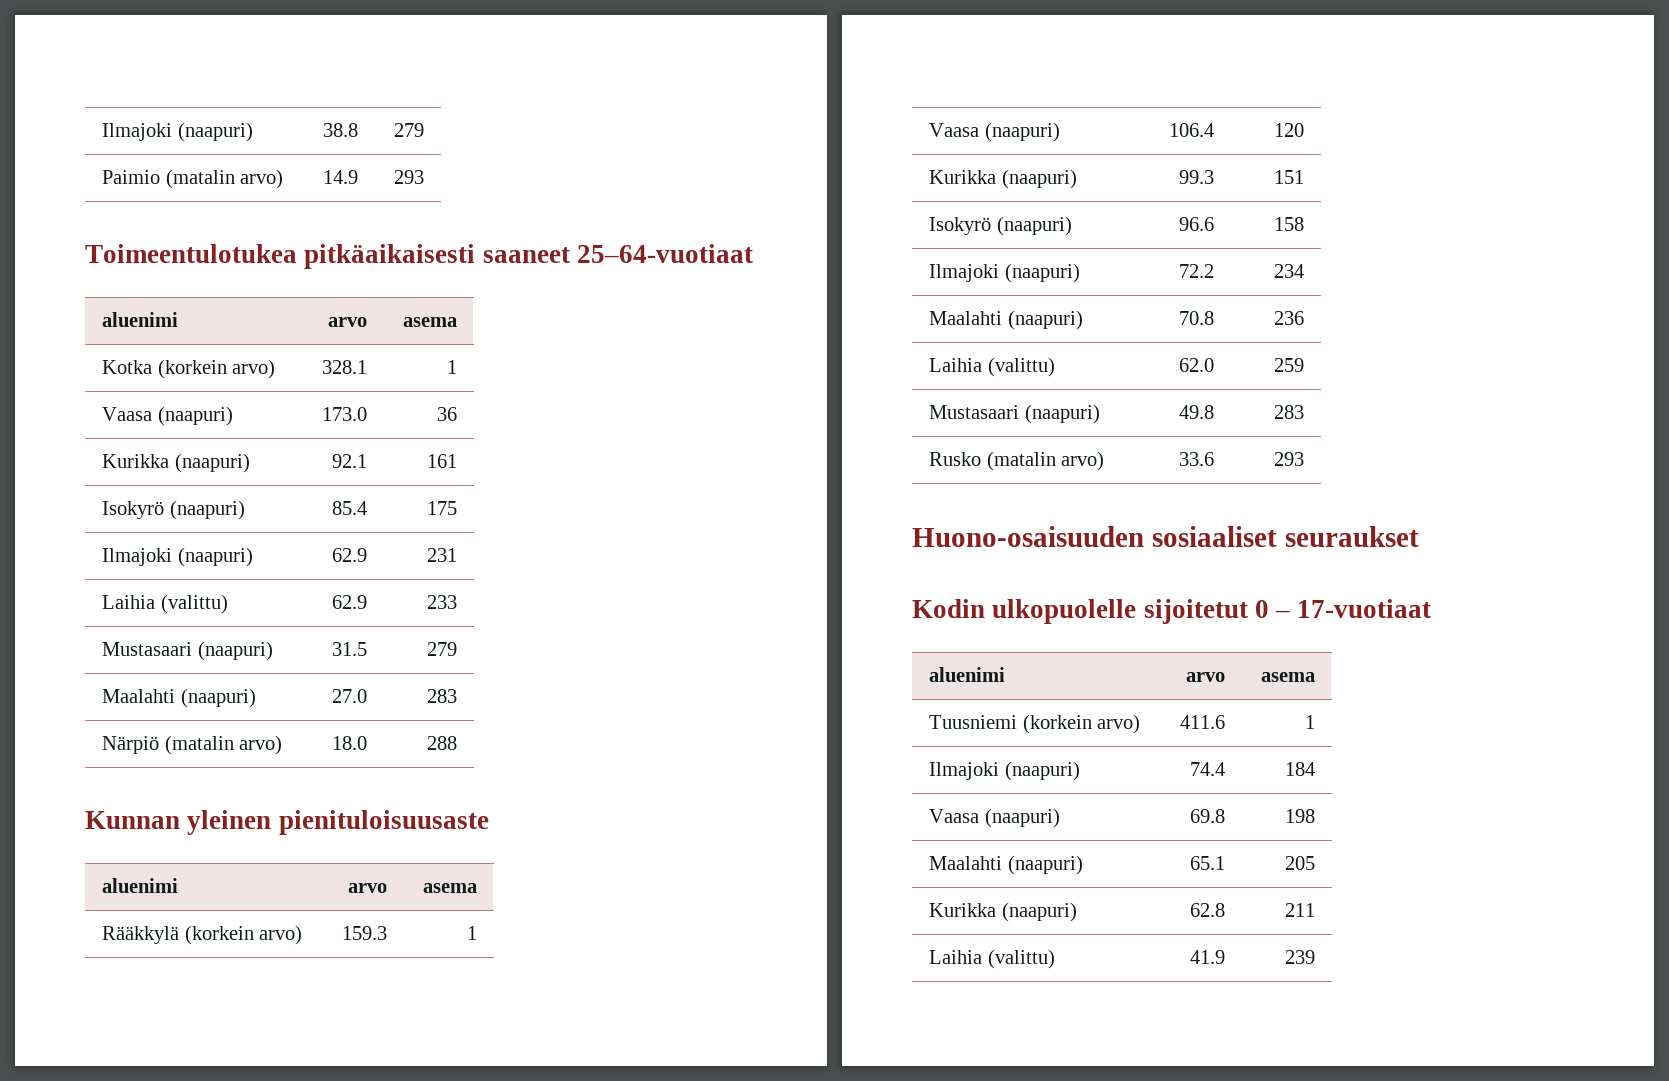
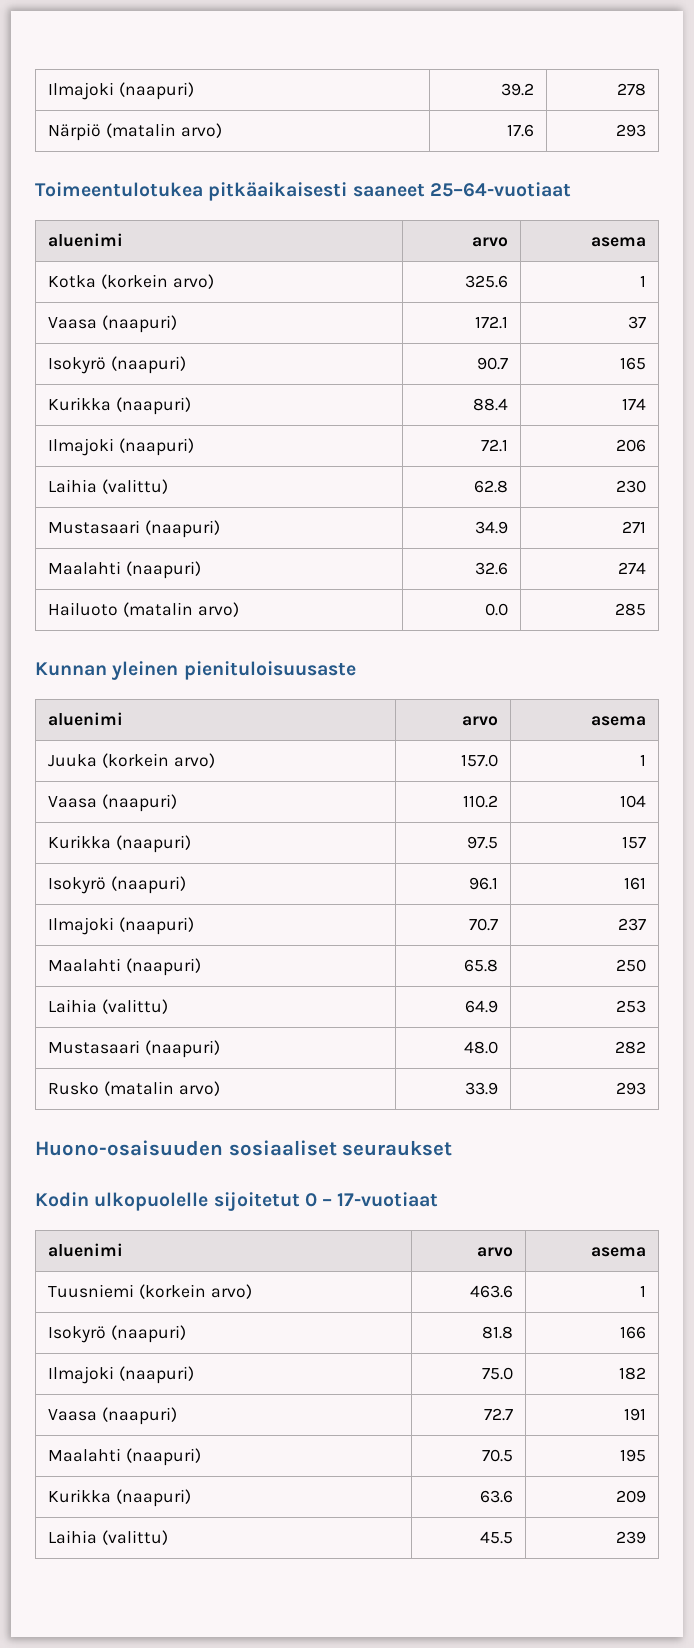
- Ilmajoki (naapuri) | 38.8 | 279
- Paimio (matalin arvo) | 14.9 | 293
+ Ilmajoki (naapuri) | 39.2 | 278
+ Närpiö (matalin arvo) | 17.6 | 293
- Kotka (korkein arvo) | 328.1 | 1
- Vaasa (naapuri) | 173.0 | 36
- Kurikka (naapuri) | 92.1 | 161
- Isokyrö (naapuri) | 85.4 | 175
- Ilmajoki (naapuri) | 62.9 | 231
- Laihia (valittu) | 62.9 | 233
- Mustasaari (naapuri) | 31.5 | 279
- Maalahti (naapuri) | 27.0 | 283
- Närpiö (matalin arvo) | 18.0 | 288
+ Kotka (korkein arvo) | 325.6 | 1
+ Vaasa (naapuri) | 172.1 | 37
+ Isokyrö (naapuri) | 90.7 | 165
+ Kurikka (naapuri) | 88.4 | 174
+ Ilmajoki (naapuri) | 72.1 | 206
+ Laihia (valittu) | 62.8 | 230
+ Mustasaari (naapuri) | 34.9 | 271
+ Maalahti (naapuri) | 32.6 | 274
+ Hailuoto (matalin arvo) | 0.0 | 285
- Rääkkylä (korkein arvo) | 159.3 | 1
- Vaasa (naapuri) | 106.4 | 120
- Kurikka (naapuri) | 99.3 | 151
- Isokyrö (naapuri) | 96.6 | 158
- Ilmajoki (naapuri) | 72.2 | 234
- Maalahti (naapuri) | 70.8 | 236
- Laihia (valittu) | 62.0 | 259
- Mustasaari (naapuri) | 49.8 | 283
+ Juuka (korkein arvo) | 157.0 | 1
+ Vaasa (naapuri) | 110.2 | 104
+ Kurikka (naapuri) | 97.5 | 157
+ Isokyrö (naapuri) | 96.1 | 161
+ Ilmajoki (naapuri) | 70.7 | 237
+ Maalahti (naapuri) | 65.8 | 250
+ Laihia (valittu) | 64.9 | 253
+ Mustasaari (naapuri) | 48.0 | 282
- Rusko (matalin arvo) | 33.6 | 293
+ Rusko (matalin arvo) | 33.9 | 293
- Tuusniemi (korkein arvo) | 411.6 | 1
- Ilmajoki (naapuri) | 74.4 | 184
- Vaasa (naapuri) | 69.8 | 198
- Maalahti (naapuri) | 65.1 | 205
- Kurikka (naapuri) | 62.8 | 211
- Laihia (valittu) | 41.9 | 239
+ Tuusniemi (korkein arvo) | 463.6 | 1
+ Isokyrö (naapuri) | 81.8 | 166
+ Ilmajoki (naapuri) | 75.0 | 182
+ Vaasa (naapuri) | 72.7 | 191
+ Maalahti (naapuri) | 70.5 | 195
+ Kurikka (naapuri) | 63.6 | 209
+ Laihia (valittu) | 45.5 | 239

